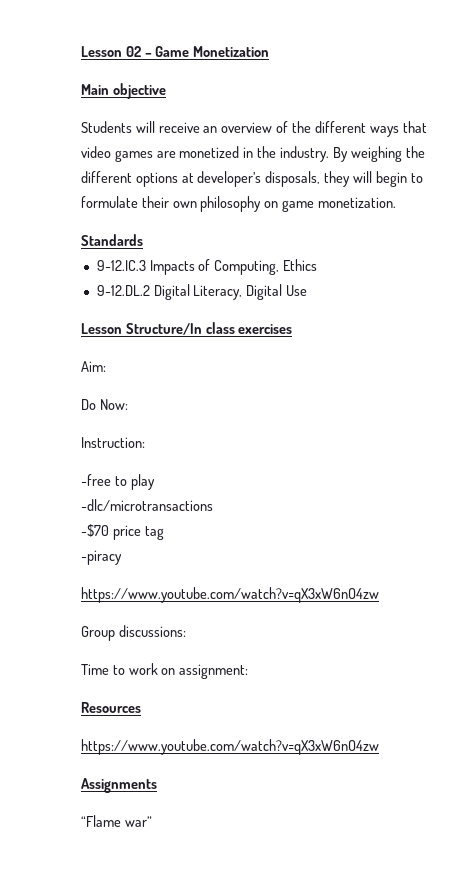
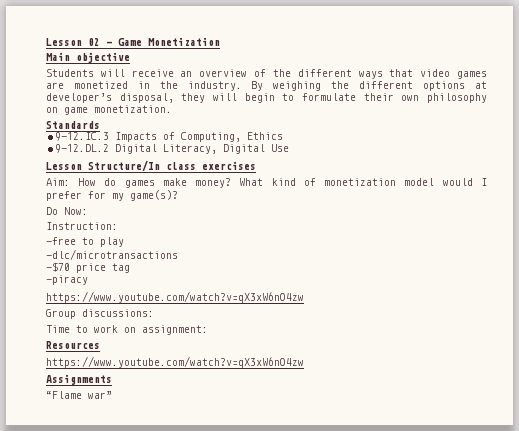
- By weighing the different options at developer’s disposals, they will begin to formulate their own philosophy on game monetization.
+ By weighing the different options at developer’s disposal, they will begin to formulate their own philosophy on game monetization.
- Aim:
+ Aim: How do games make money? What kind of monetization model would I prefer for my game(s)?

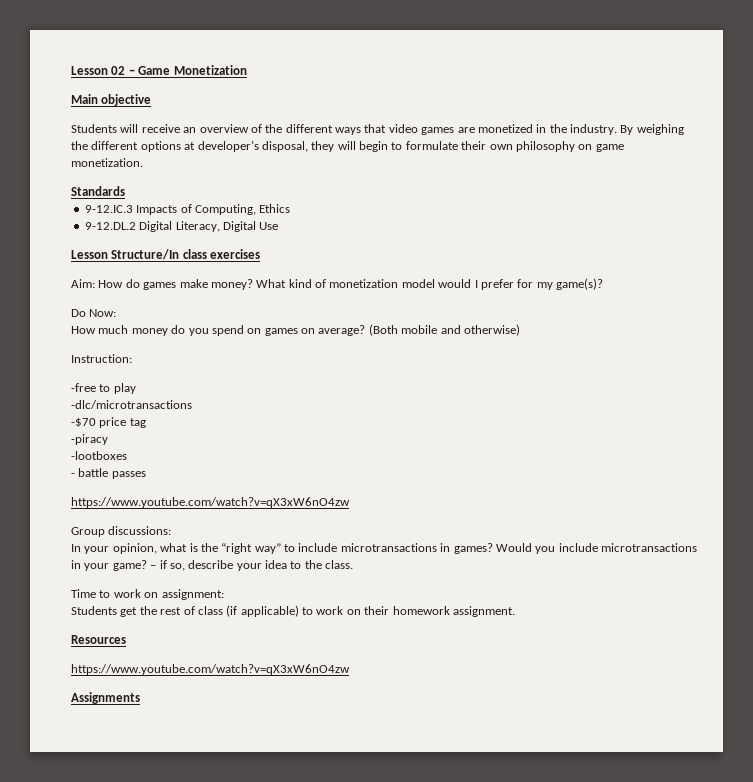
+ How much money do you spend on games on average? (Both mobile and otherwise)
+ -lootboxes
+ - battle passes
+ In your opinion, what is the “right way” to include microtransactions in games? Would you include microtransactions in your game? – if so, describe your idea to the class.
+ Students get the rest of class (if applicable) to work on their homework assignment.
- “Flame war”

